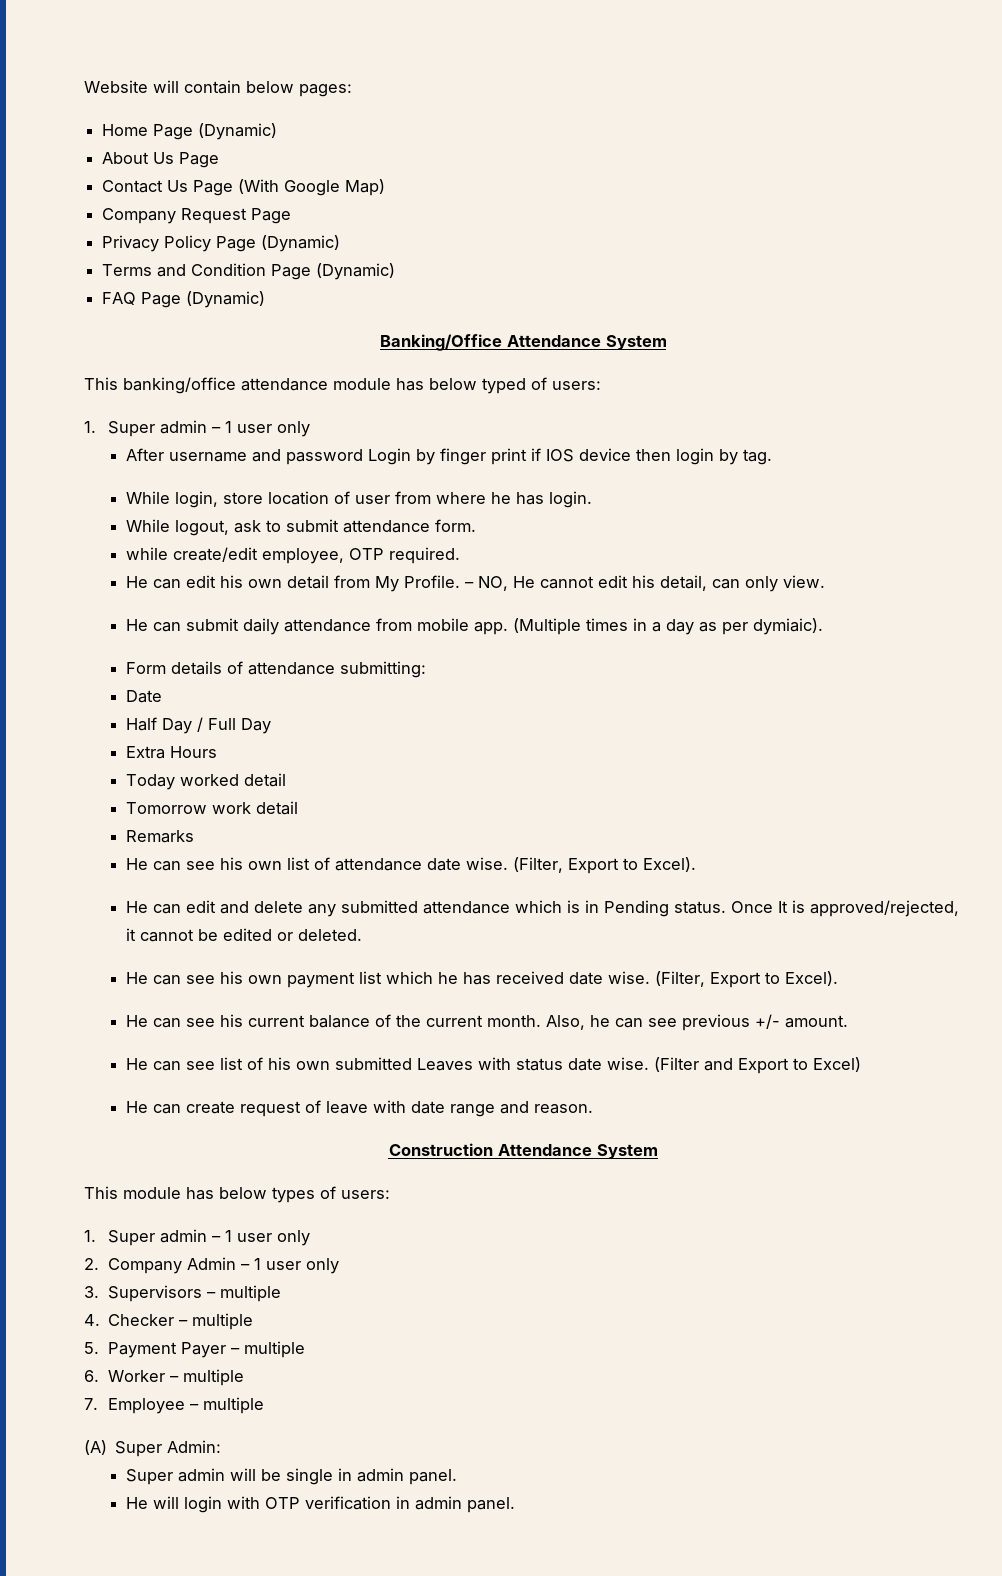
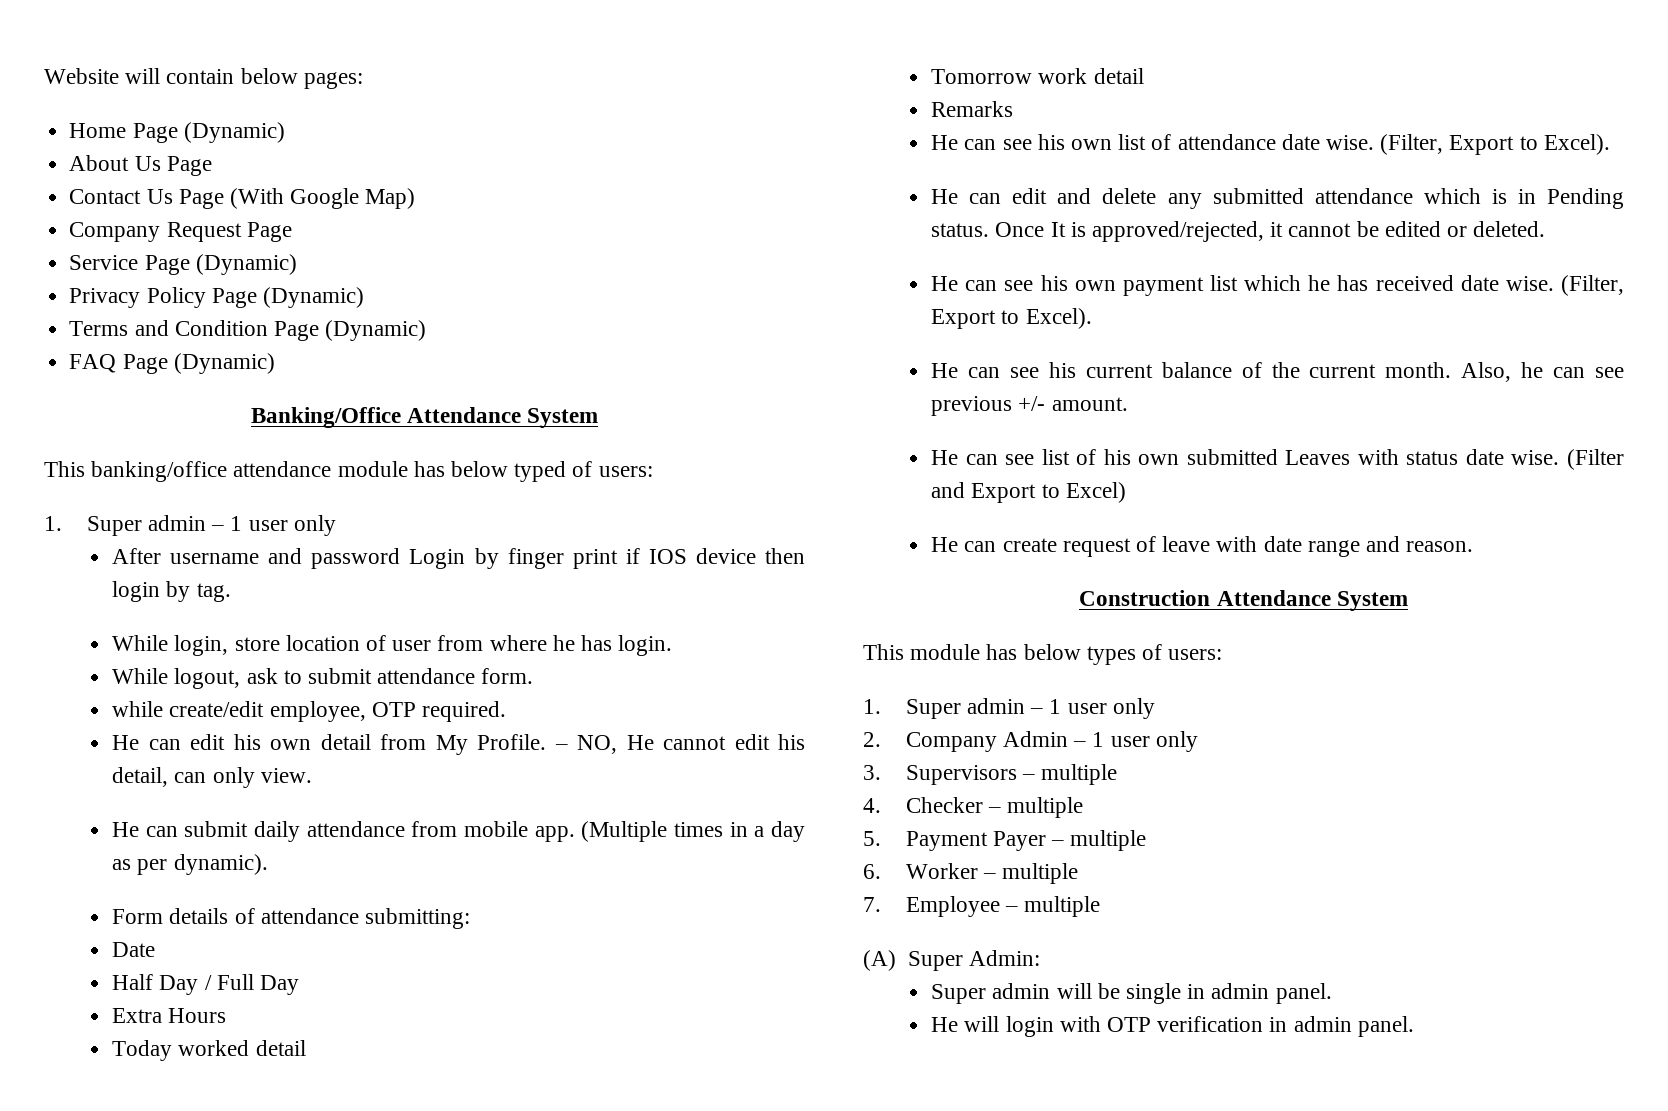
+ Service Page (Dynamic)
- (Multiple times in a day as per dymiaic).
+ (Multiple times in a day as per dynamic).

